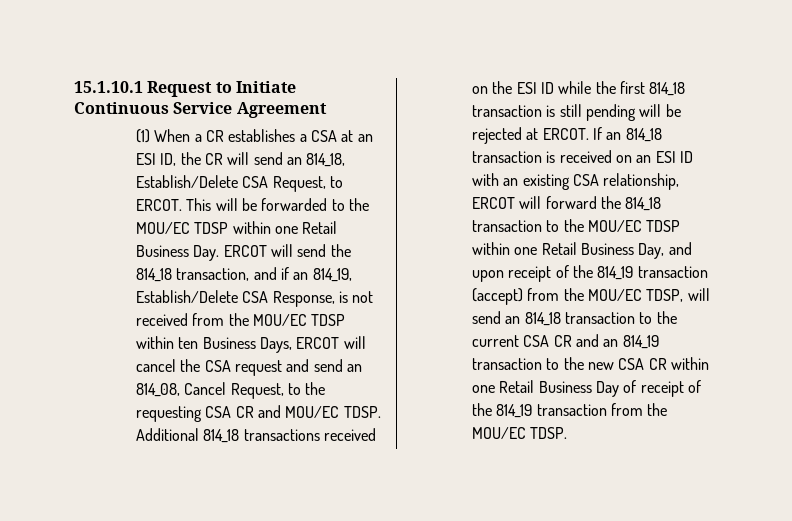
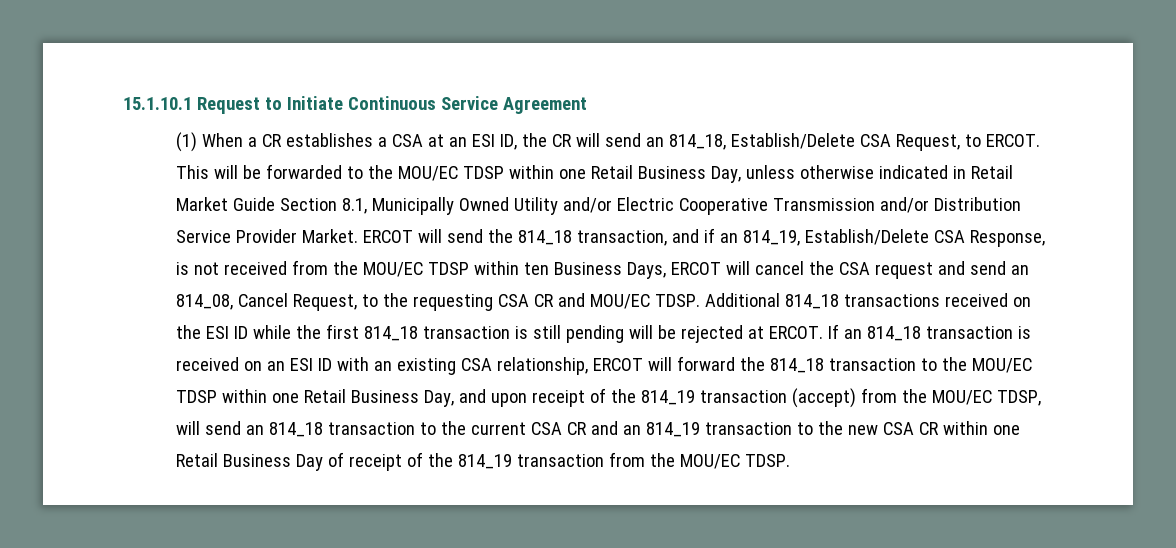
- This will be forwarded to the MOU/EC TDSP within one Retail Business Day. ERCOT will send the 814_18 transaction, and if an 814_19, Establish/Delete CSA Response, is not received from the MOU/EC TDSP within ten Business Days, ERCOT will cancel the CSA request and send an 814_08, Cancel Request, to the requesting CSA CR and MOU/EC TDSP.
+ This will be forwarded to the MOU/EC TDSP within one Retail Business Day, unless otherwise indicated in Retail Market Guide Section 8.1, Municipally Owned Utility and/or Electric Cooperative Transmission and/or Distribution Service Provider Market. ERCOT will send the 814_18 transaction, and if an 814_19, Establish/Delete CSA Response, is not received from the MOU/EC TDSP within ten Business Days, ERCOT will cancel the CSA request and send an 814_08, Cancel Request, to the requesting CSA CR and MOU/EC TDSP.

